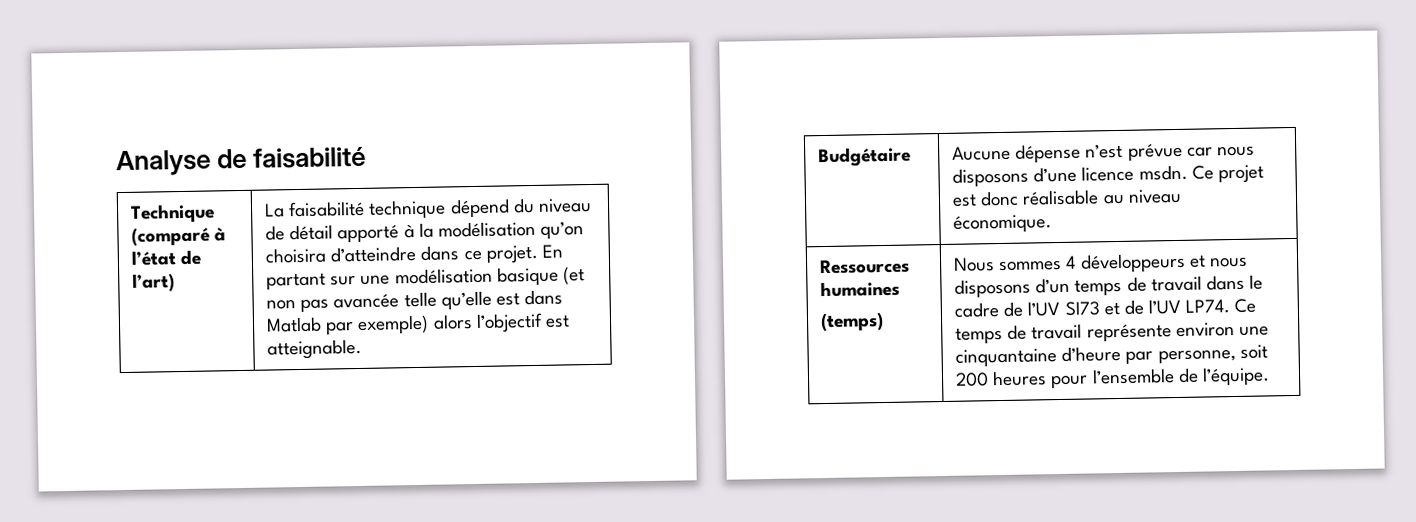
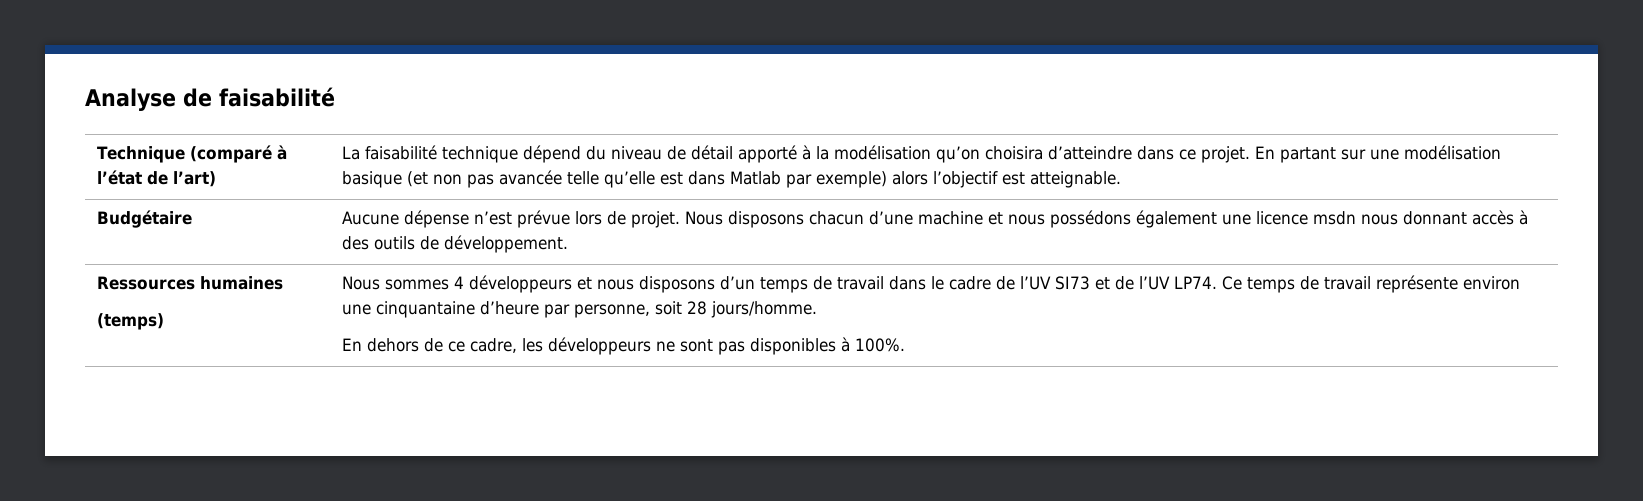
- Budgétaire | Aucune dépense n’est prévue car nous disposons d’une licence msdn. Ce projet est donc réalisable au niveau économique.
+ Budgétaire | Aucune dépense n’est prévue lors de projet. Nous disposons chacun d’une machine et nous possédons également une licence msdn nous donnant accès à des outils de développement.
- Ce temps de travail représente environ une cinquantaine d’heure par personne, soit 200 heures pour l’ensemble de l’équipe.
+ Ce temps de travail représente environ une cinquantaine d’heure par personne, soit 28 jours/homme.
+ En dehors de ce cadre, les développeurs ne sont pas disponibles à 100%.

